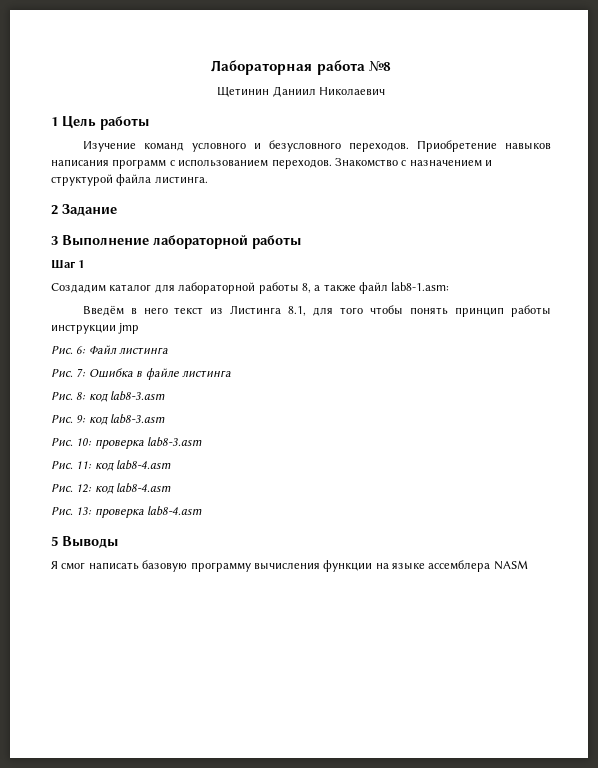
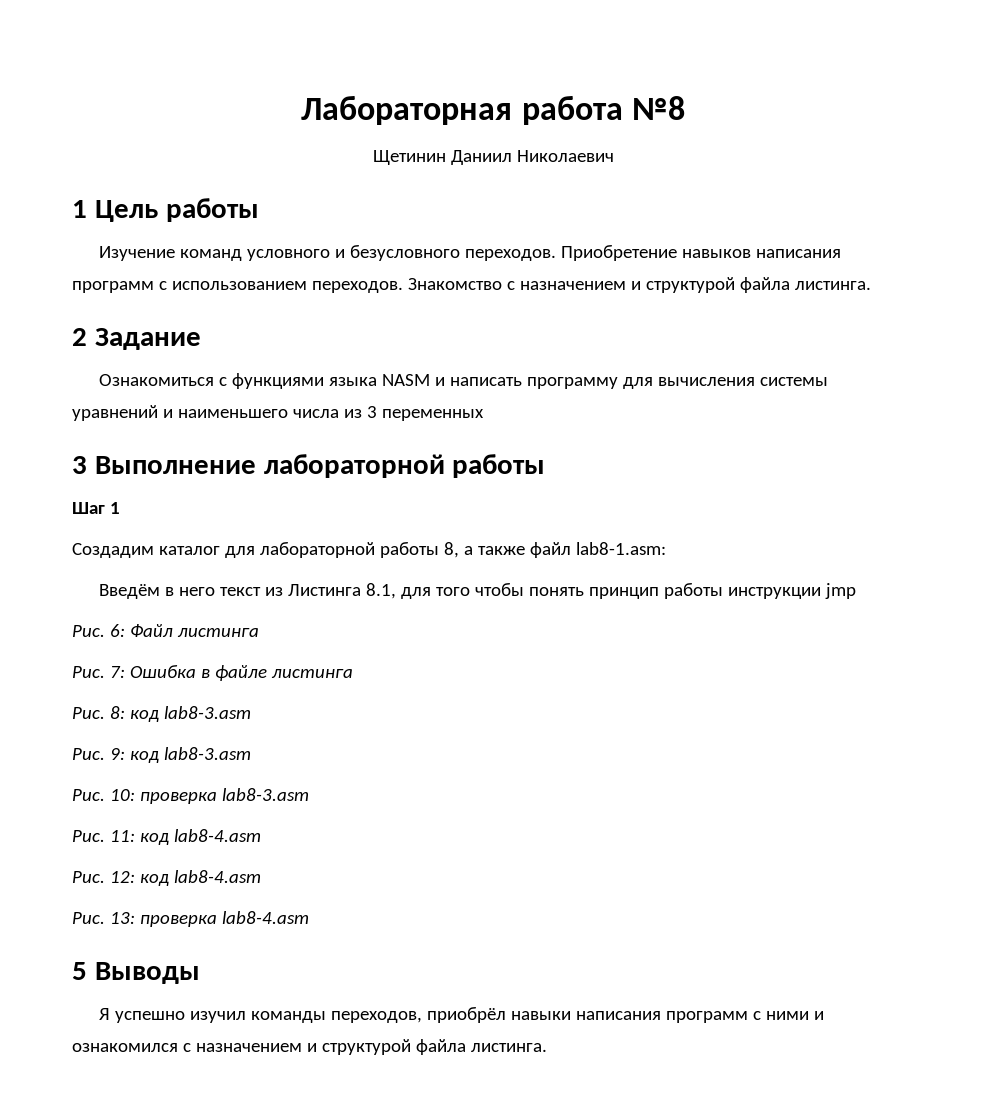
+ Ознакомиться с функциями языка NASM и написать программу для вычисления системы уравнений и наименьшего числа из 3 переменных
- Я смог написать базовую программу вычисления функции на языке ассемблера NASM
+ Я успешно изучил команды переходов, приобрёл навыки написания программ с ними и ознакомился с назначением и структурой файла листинга.

